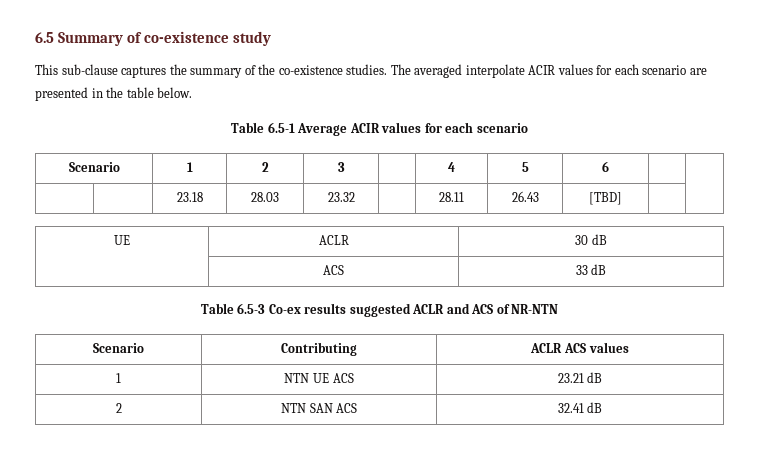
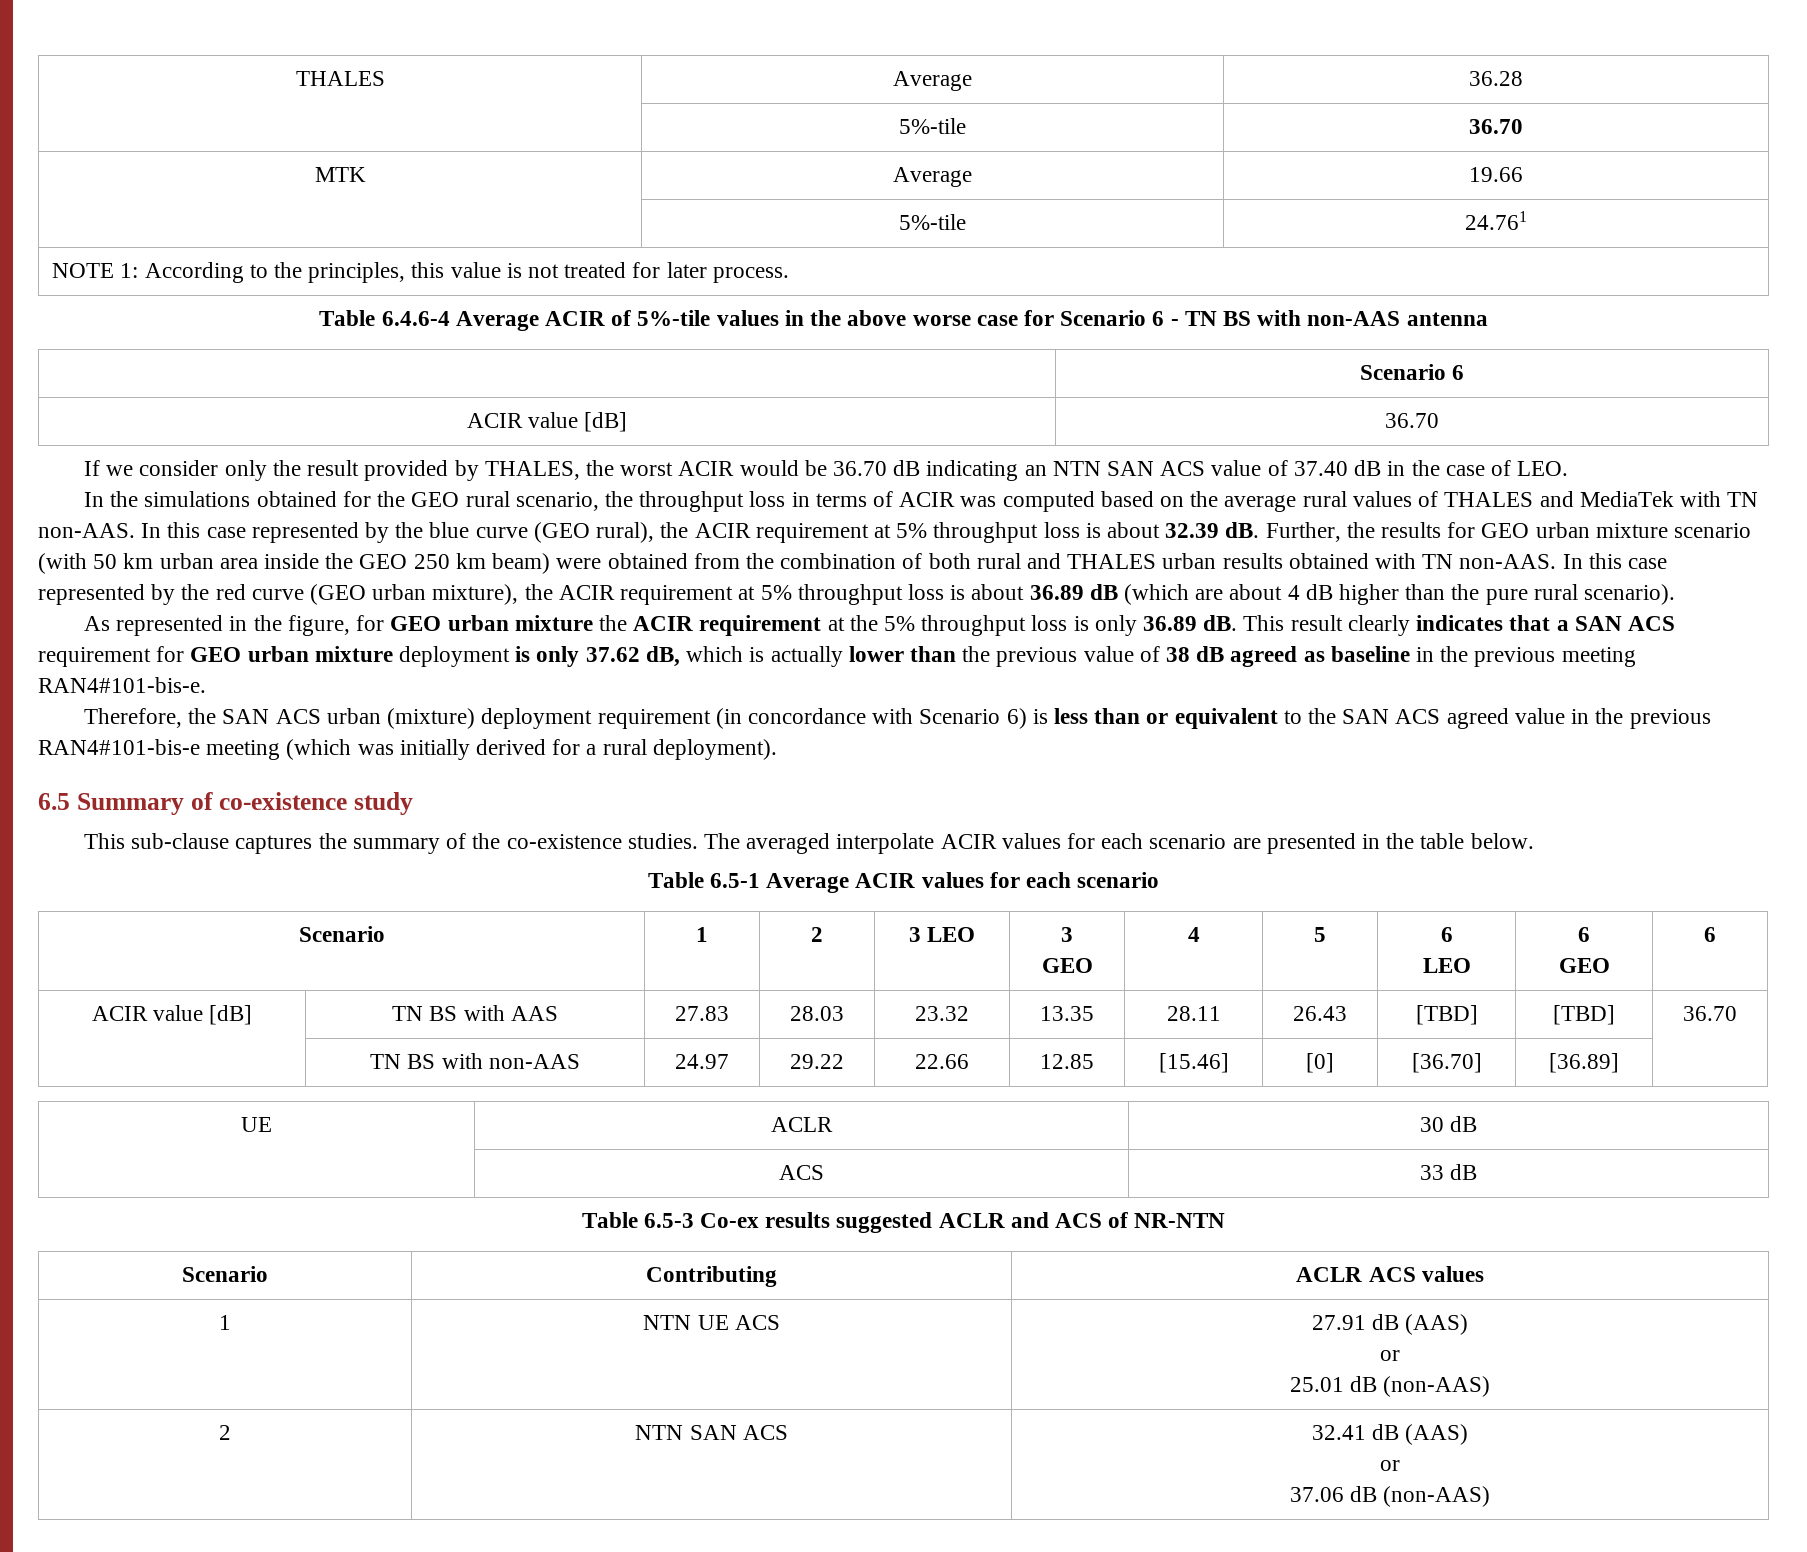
+ THALES | Average | 36.28
+ | 5%-tile | 36.70
+ MTK | Average | 19.66
+ | 5%-tile | 24.761
+ NOTE 1: According to the principles, this value is not treated for later process.
+ Table 6.4.6-4 Average ACIR of 5%-tile values in the above worse case for Scenario 6 - TN BS with non-AAS antenna
+ | Scenario 6
+ ACIR value [dB] | 36.70
+ If we consider only the result provided by THALES, the worst ACIR would be 36.70 dB indicating an NTN SAN ACS value of 37.40 dB in the case of LEO.
+ In the simulations obtained for the GEO rural scenario, the throughput loss in terms of ACIR was computed based on the average rural values of THALES and MediaTek with TN non-AAS. In this case represented by the blue curve (GEO rural), the ACIR requirement at 5% throughput loss is about 32.39 dB. Further, the results for GEO urban mixture scenario (with 50 km urban area inside the GEO 250 km beam) were obtained from the combination of both rural and THALES urban results obtained with TN non-AAS. In this case represented by the red curve (GEO urban mixture), the ACIR requirement at 5% throughput loss is about 36.89 dB (which are about 4 dB higher than the pure rural scenario).
+ As represented in the figure, for GEO urban mixture the ACIR requirement at the 5% throughput loss is only 36.89 dB. This result clearly indicates that a SAN ACS requirement for GEO urban mixture deployment is only 37.62 dB, which is actually lower than the previous value of 38 dB agreed as baseline in the previous meeting RAN4#101-bis-e.
+ Therefore, the SAN ACS urban (mixture) deployment requirement (in concordance with Scenario 6) is less than or equivalent to the SAN ACS agreed value in the previous RAN4#101-bis-e meeting (which was initially derived for a rural deployment).
- Scenario | 1 | 2 | 3 | | 4 | 5 | 6 | |
- | | 23.18 | 28.03 | 23.32 | | 28.11 | 26.43 | [TBD] | |
+ Scenario | 1 | 2 | 3 LEO | 3
+ GEO | 4 | 5 | 6
+ LEO | 6
+ GEO | 6
+ ACIR value [dB] | TN BS with AAS | 27.83 | 28.03 | 23.32 | 13.35 | 28.11 | 26.43 | [TBD] | [TBD] | 36.70
+ | TN BS with non-AAS | 24.97 | 29.22 | 22.66 | 12.85 | [15.46] | [0] | [36.70] | [36.89] |
- 1 | NTN UE ACS | 23.21 dB
+ 1 | NTN UE ACS | 27.91 dB (AAS)
+ or
+ 25.01 dB (non-AAS)
- 2 | NTN SAN ACS | 32.41 dB
+ 2 | NTN SAN ACS | 32.41 dB (AAS)
+ or
+ 37.06 dB (non-AAS)

